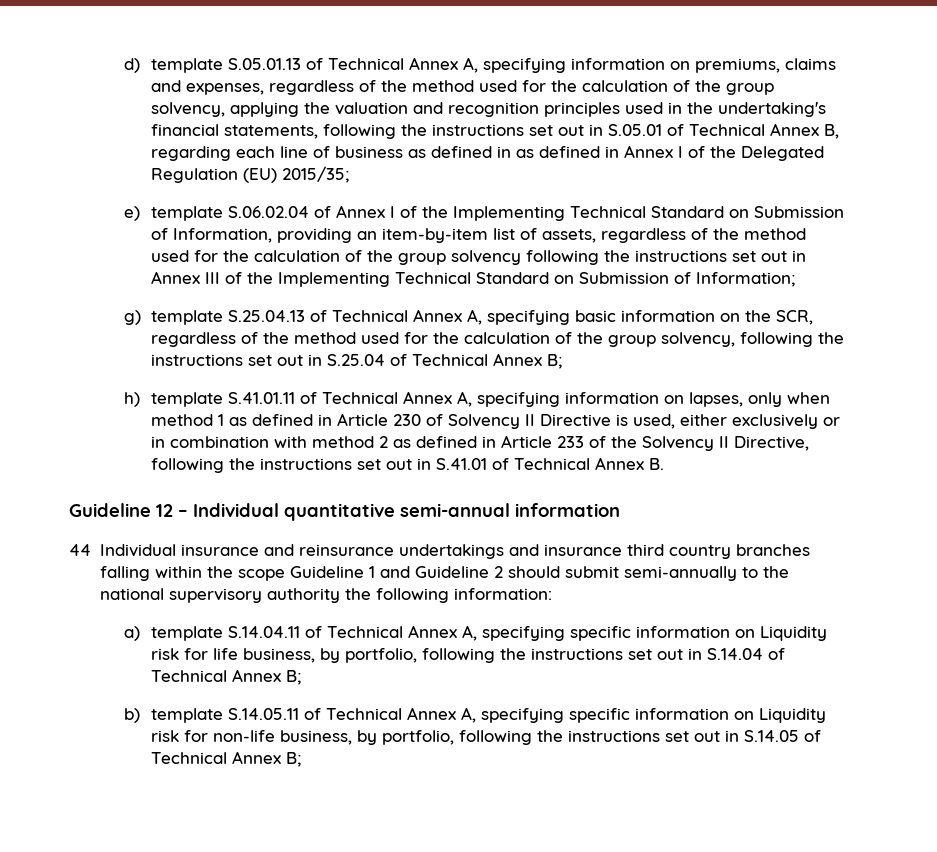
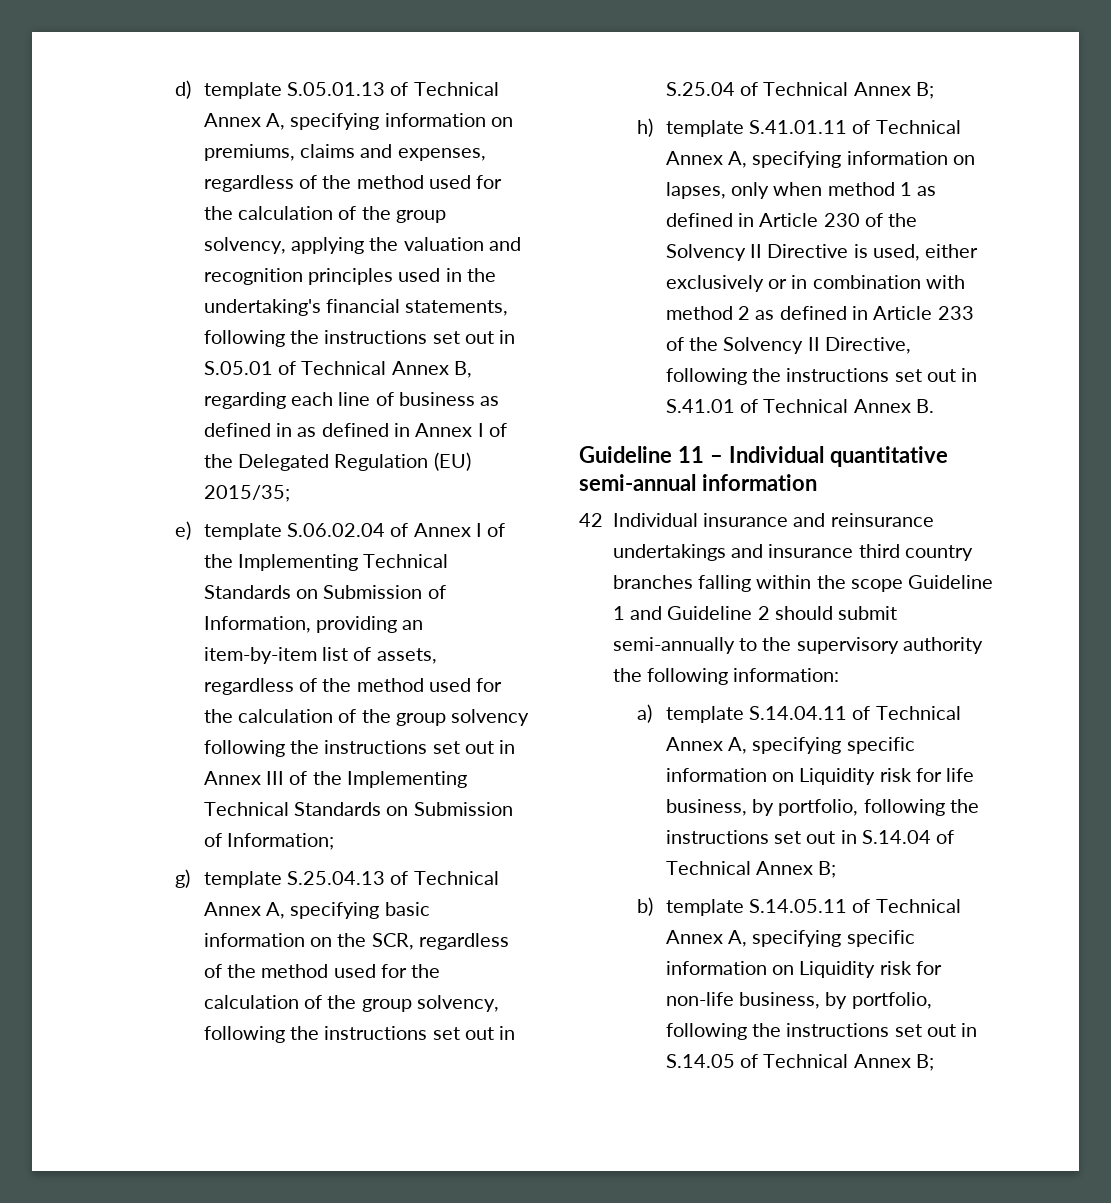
- e) template S.06.02.04 of Annex I of the Implementing Technical Standard on Submission of Information, providing an item-by-item list of assets, regardless of the method used for the calculation of the group solvency following the instructions set out in Annex III of the Implementing Technical Standard on Submission of Information;
+ e) template S.06.02.04 of Annex I of the Implementing Technical Standards on Submission of Information, providing an item-by-item list of assets, regardless of the method used for the calculation of the group solvency following the instructions set out in Annex III of the Implementing Technical Standards on Submission of Information;
- h) template S.41.01.11 of Technical Annex A, specifying information on lapses, only when method 1 as defined in Article 230 of Solvency II Directive is used, either exclusively or in combination with method 2 as defined in Article 233 of the Solvency II Directive, following the instructions set out in S.41.01 of Technical Annex B.
+ h) template S.41.01.11 of Technical Annex A, specifying information on lapses, only when method 1 as defined in Article 230 of the Solvency II Directive is used, either exclusively or in combination with method 2 as defined in Article 233 of the Solvency II Directive, following the instructions set out in S.41.01 of Technical Annex B.
- Guideline 12 – Individual quantitative semi-annual information
+ Guideline 11 – Individual quantitative semi-annual information
- 44 Individual insurance and reinsurance undertakings and insurance third country branches falling within the scope Guideline 1 and Guideline 2 should submit semi-annually to the national supervisory authority the following information:
+ 42 Individual insurance and reinsurance undertakings and insurance third country branches falling within the scope Guideline 1 and Guideline 2 should submit semi-annually to the supervisory authority the following information:

